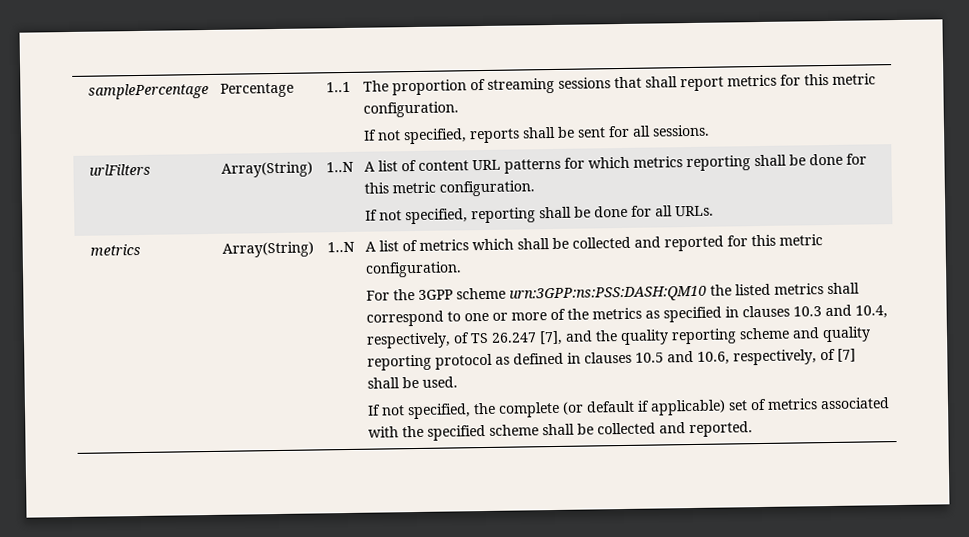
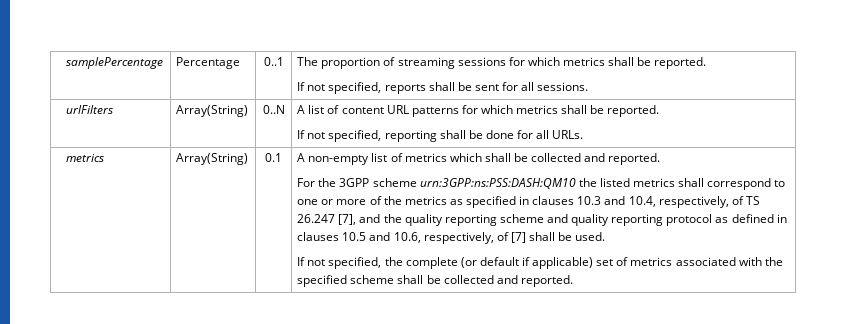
- samplePercentage | Percentage | 1..1 | The proportion of streaming sessions that shall report metrics for this metric configuration.
+ samplePercentage | Percentage | 0..1 | The proportion of streaming sessions for which metrics shall be reported.
- urlFilters | Array(String) | 1..N | A list of content URL patterns for which metrics reporting shall be done for this metric configuration.
+ urlFilters | Array(String) | 0..N | A list of content URL patterns for which metrics shall be reported.
- 1..N | A list of metrics which shall be collected and reported for this metric configuration.
+ 0.1 | A non-empty list of metrics which shall be collected and reported.

